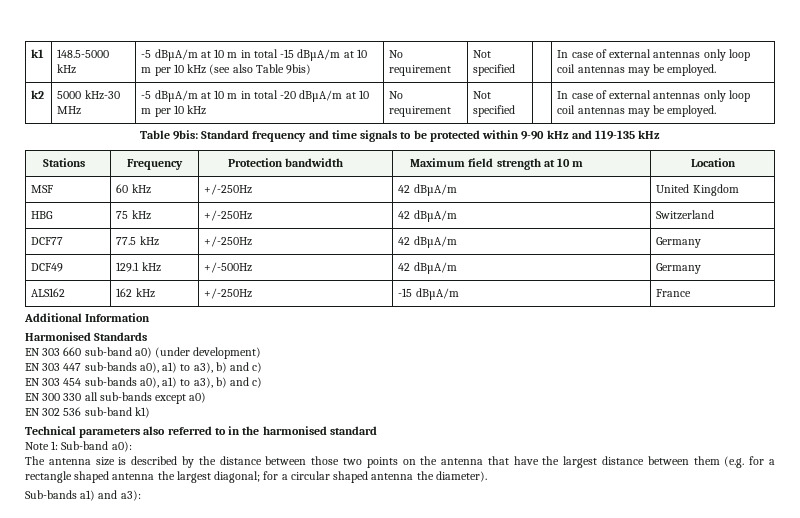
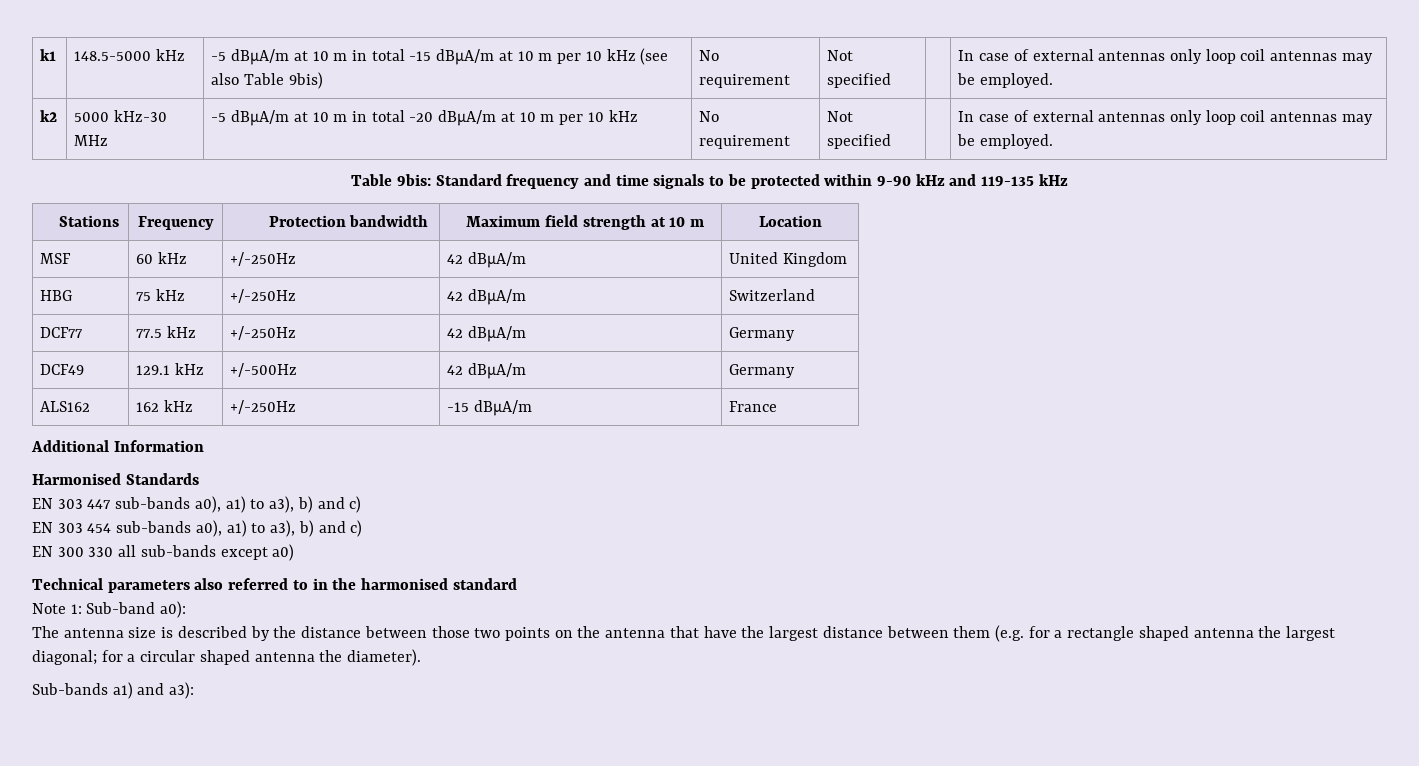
- EN 303 660 sub-band a0) (under development)
- EN 302 536 sub-band k1)

